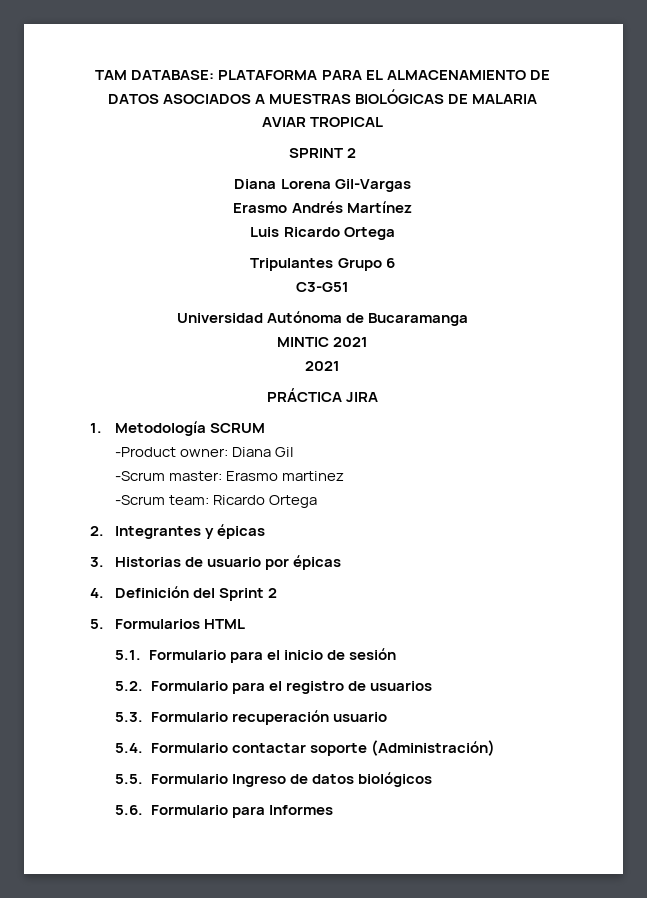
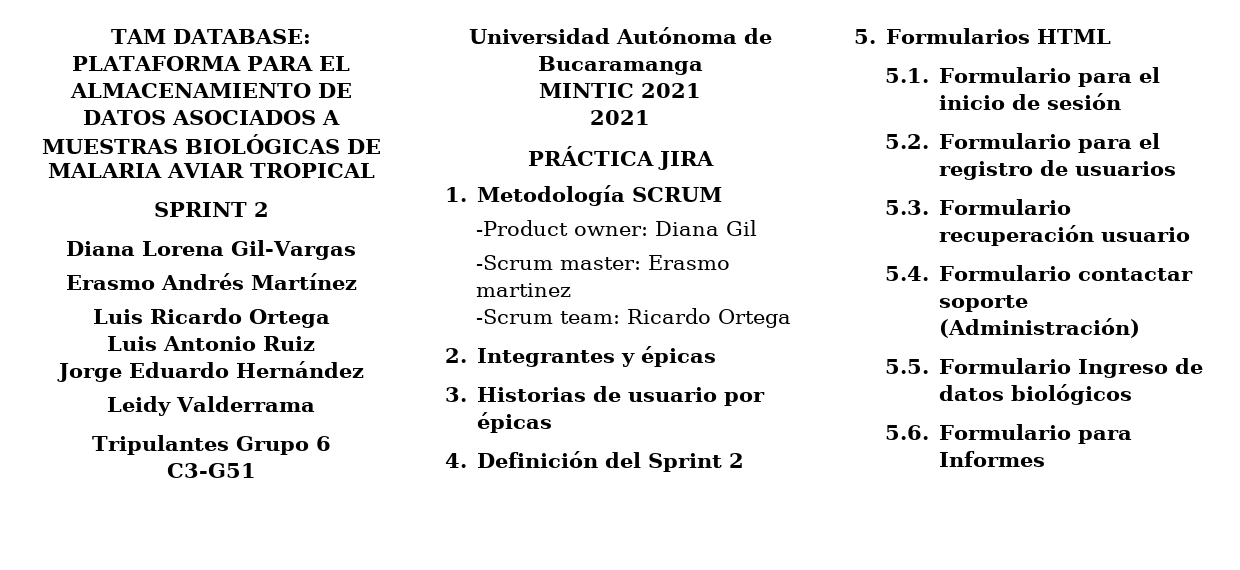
+ Luis Antonio Ruiz
+ Jorge Eduardo Hernández
+ Leidy Valderrama

